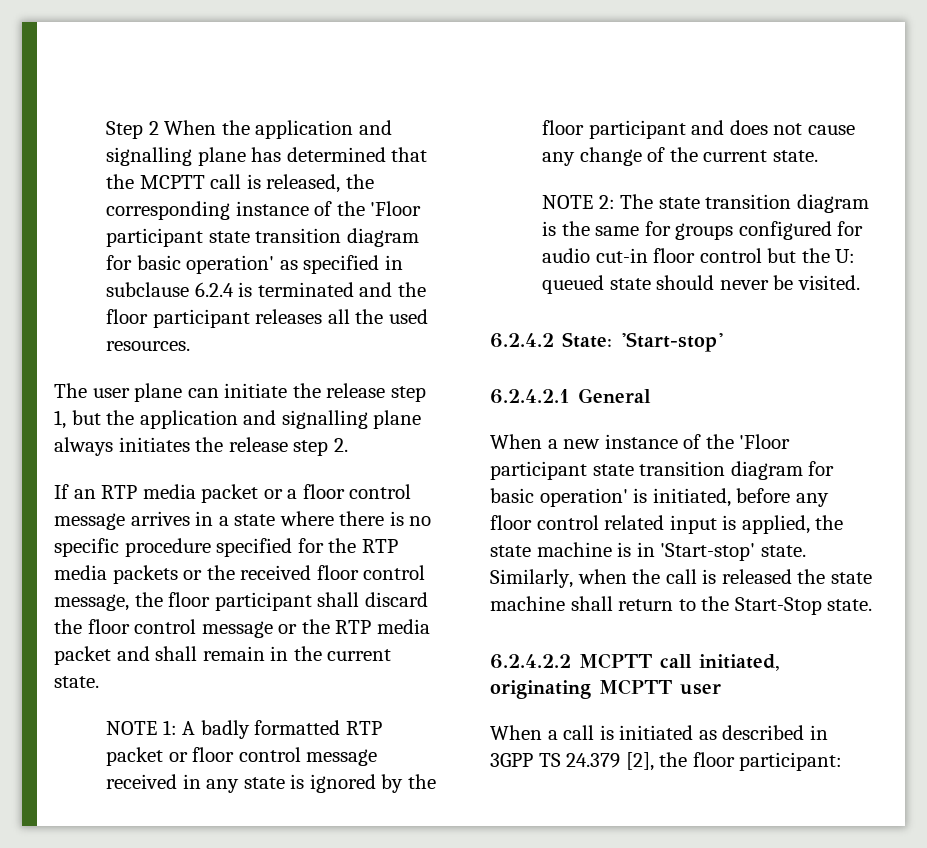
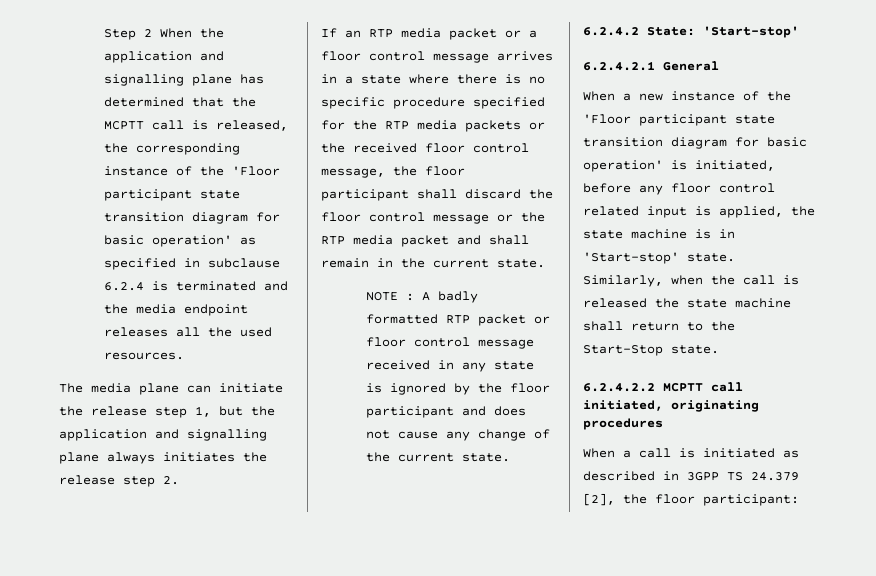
- Step 2 When the application and signalling plane has determined that the MCPTT call is released, the corresponding instance of the 'Floor participant state transition diagram for basic operation' as specified in subclause 6.2.4 is terminated and the floor participant releases all the used resources.
+ Step 2 When the application and signalling plane has determined that the MCPTT call is released, the corresponding instance of the 'Floor participant state transition diagram for basic operation' as specified in subclause 6.2.4 is terminated and the media endpoint releases all the used resources.
- The user plane can initiate the release step 1, but the application and signalling plane always initiates the release step 2.
+ The media plane can initiate the release step 1, but the application and signalling plane always initiates the release step 2.
- NOTE 1: A badly formatted RTP packet or floor control message received in any state is ignored by the floor participant and does not cause any change of the current state.
+ NOTE : A badly formatted RTP packet or floor control message received in any state is ignored by the floor participant and does not cause any change of the current state.
- NOTE 2: The state transition diagram is the same for groups configured for audio cut-in floor control but the U: queued state should never be visited.
- 6.2.4.2.2 MCPTT call initiated, originating MCPTT user
+ 6.2.4.2.2 MCPTT call initiated, originating procedures

